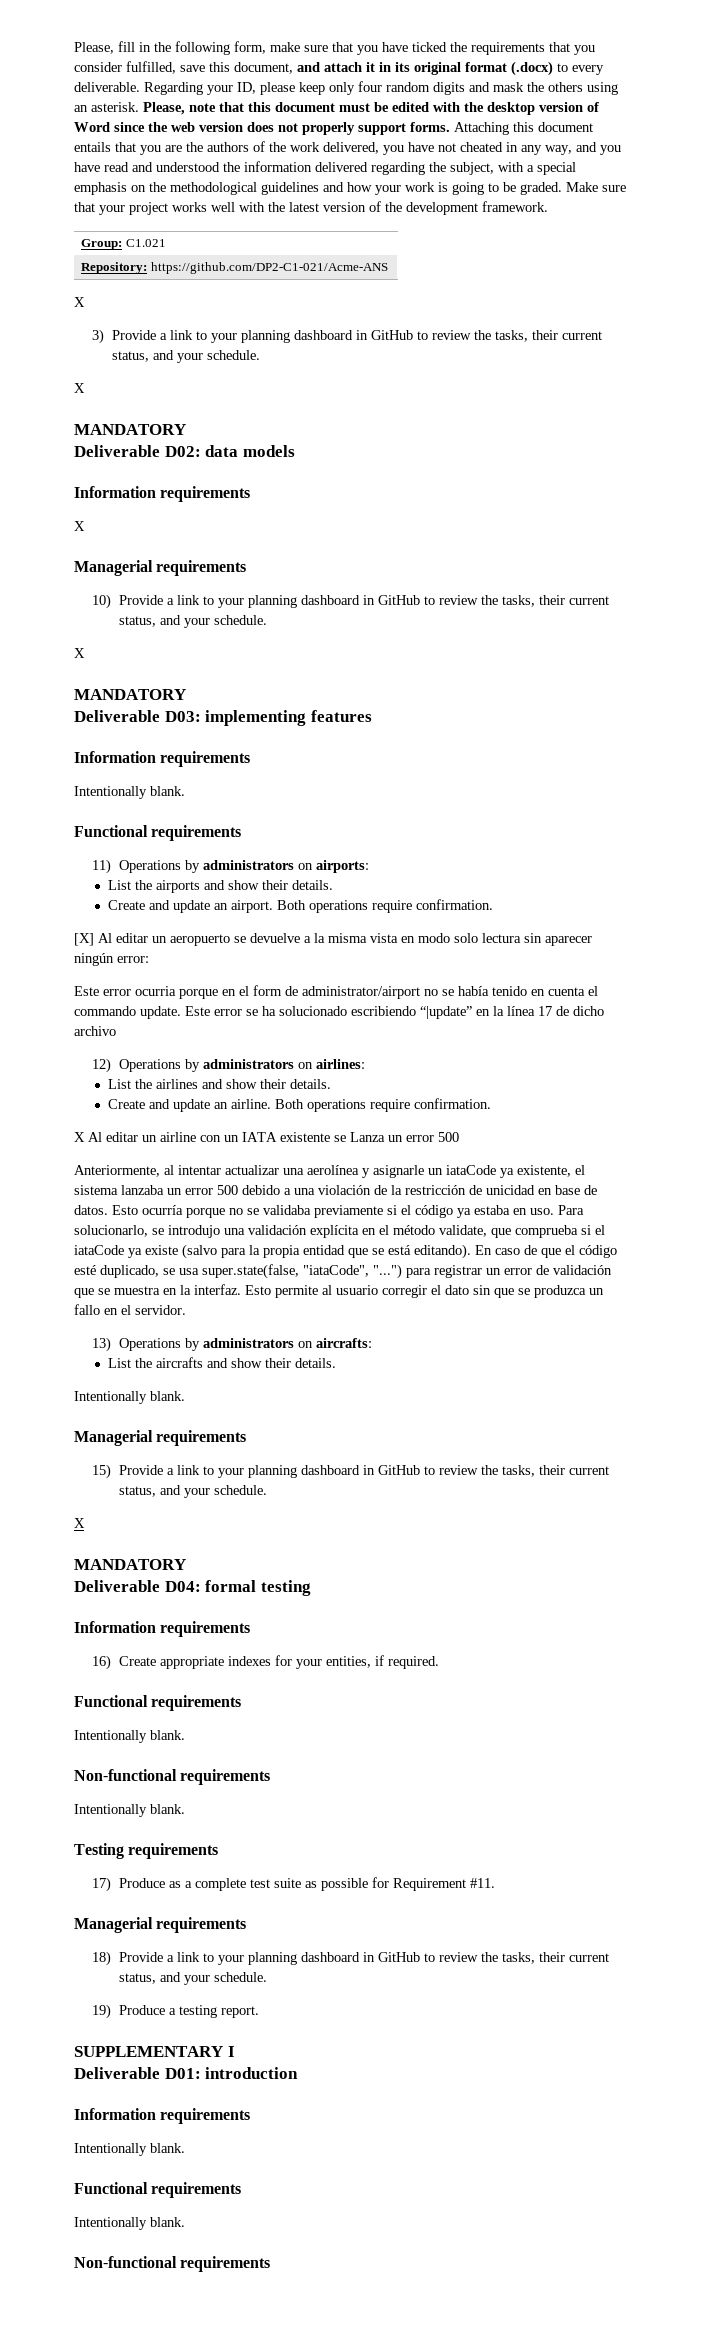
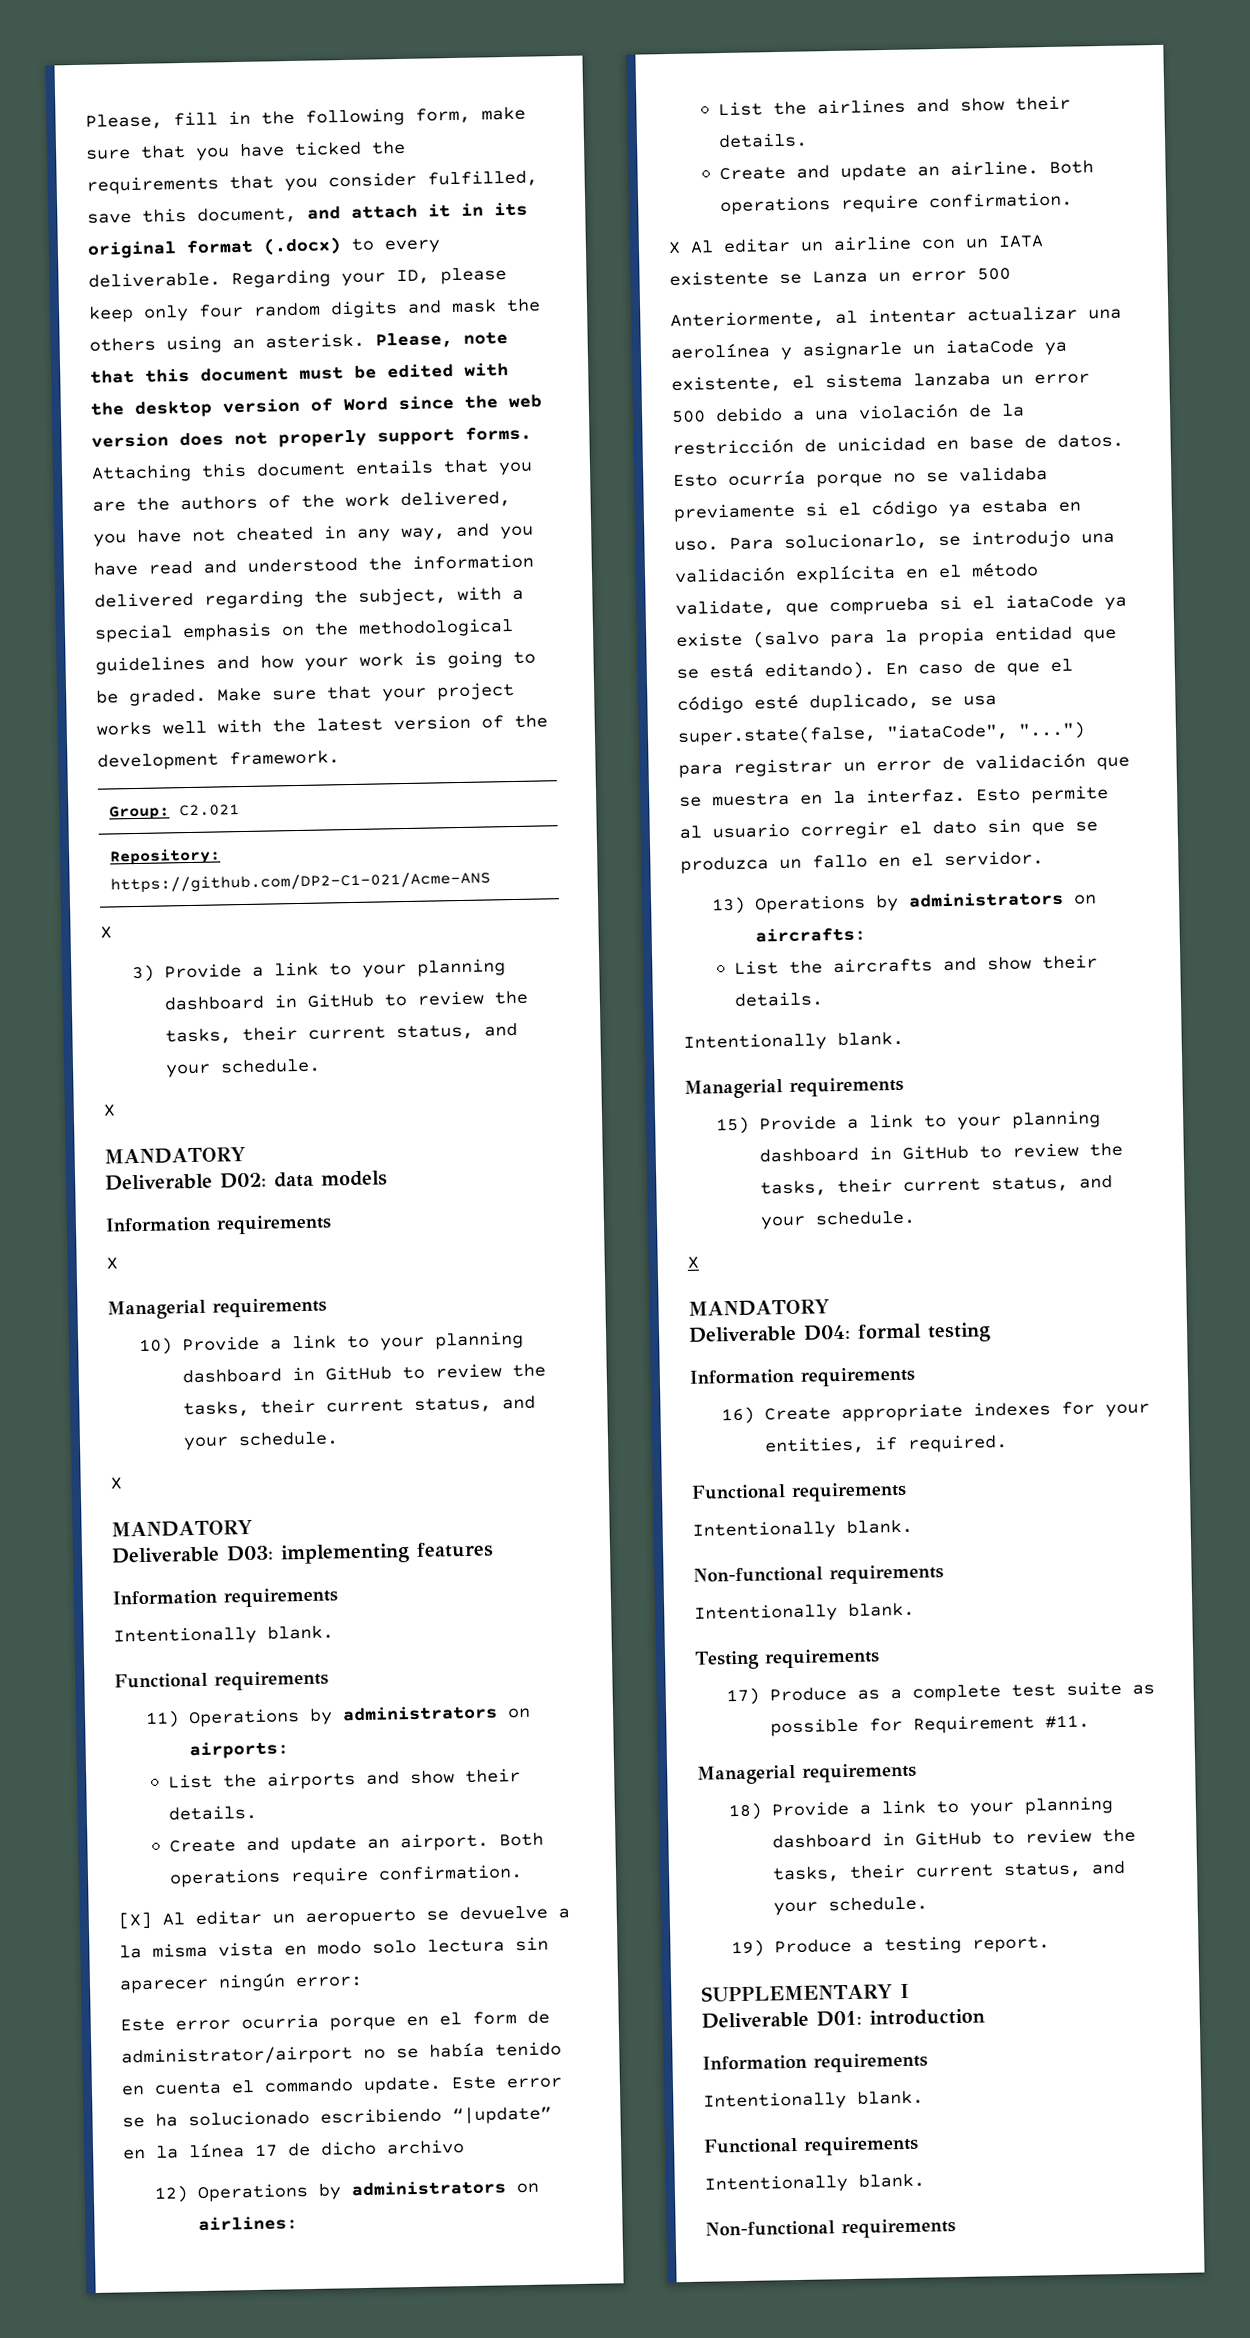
- Group: C1.021
+ Group: C2.021

